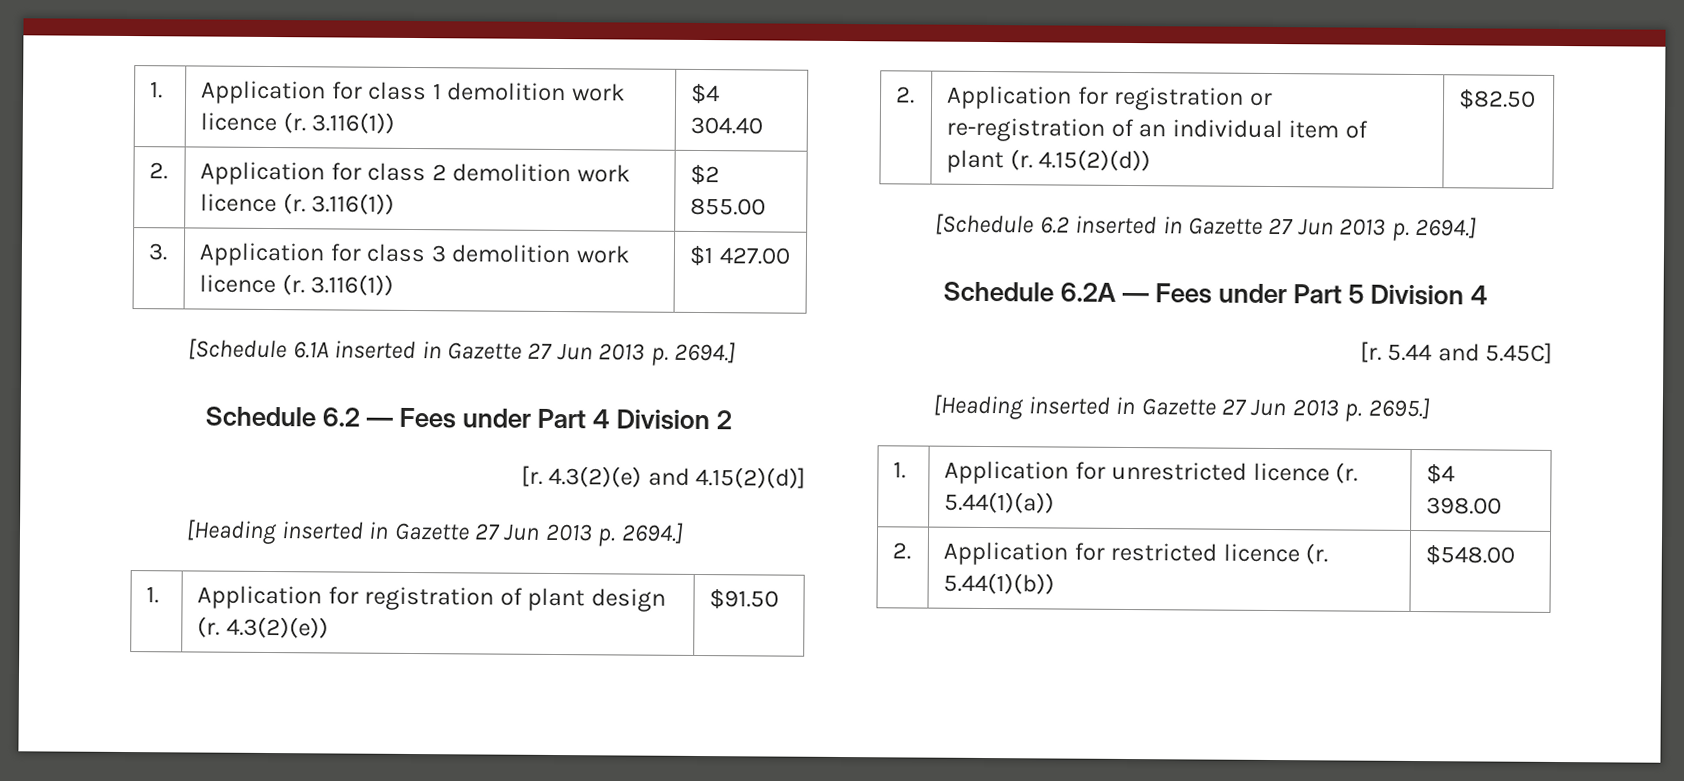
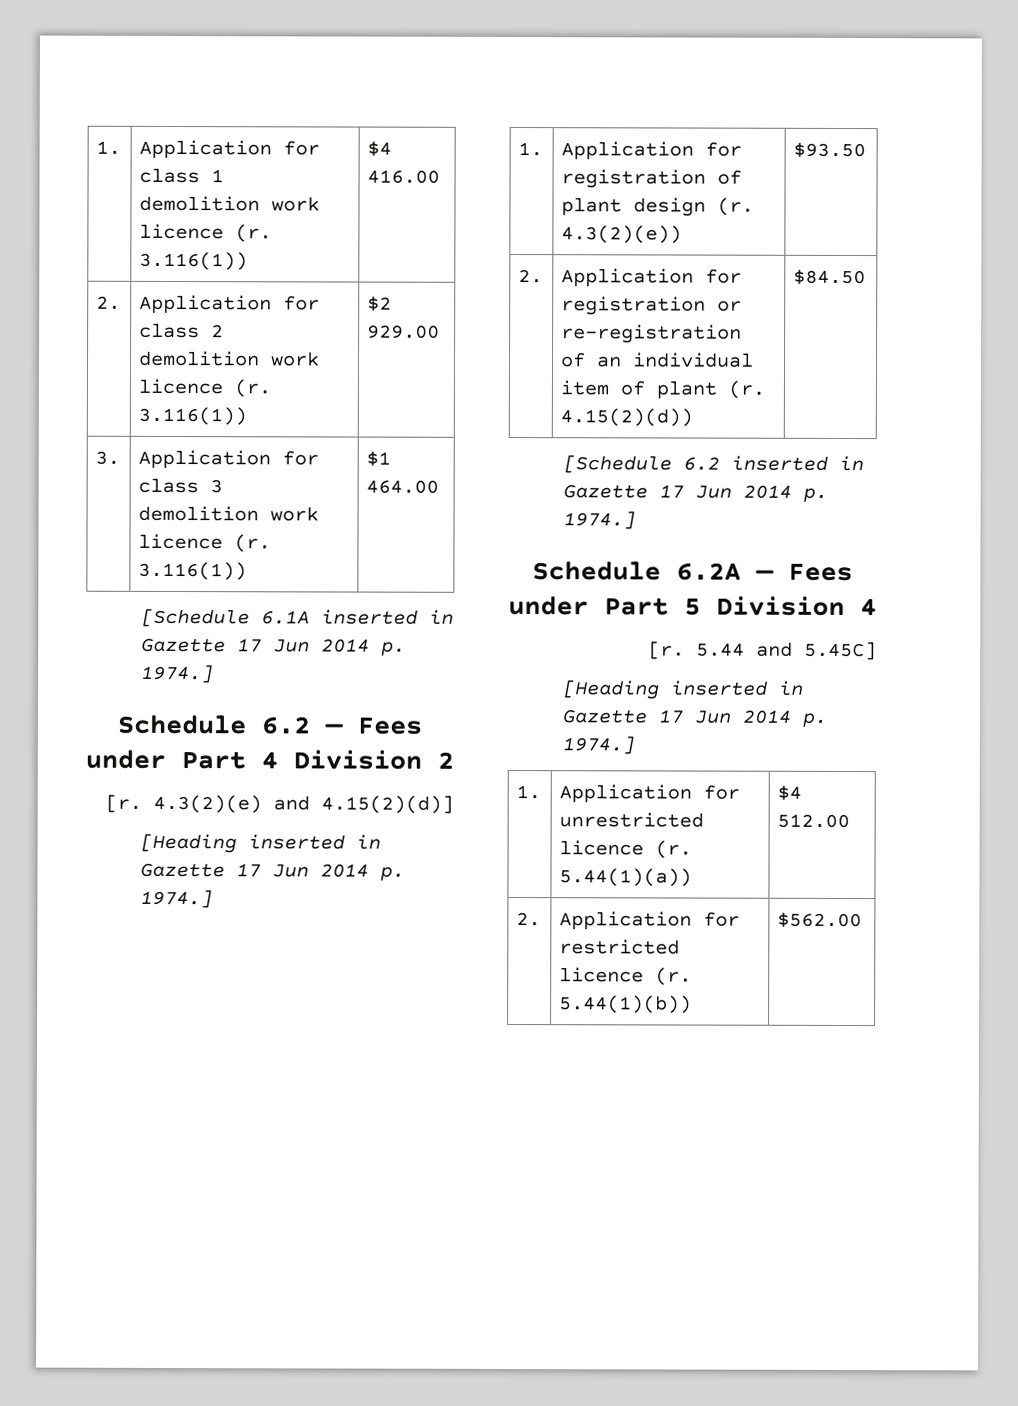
- 1. | Application for class 1 demolition work licence (r. 3.116(1)) | $4 304.40
+ 1. | Application for class 1 demolition work licence (r. 3.116(1)) | $4 416.00
- 2. | Application for class 2 demolition work licence (r. 3.116(1)) | $2 855.00
+ 2. | Application for class 2 demolition work licence (r. 3.116(1)) | $2 929.00
- 3. | Application for class 3 demolition work licence (r. 3.116(1)) | $1 427.00
+ 3. | Application for class 3 demolition work licence (r. 3.116(1)) | $1 464.00
- [Schedule 6.1A inserted in Gazette 27 Jun 2013 p. 2694.]
+ [Schedule 6.1A inserted in Gazette 17 Jun 2014 p. 1974.]
  4.3(2)(e) and 4.15(2)(d)]
- [Heading inserted in Gazette 27 Jun 2013 p. 2694.]
+ [Heading inserted in Gazette 17 Jun 2014 p. 1974.]
- 1. | Application for registration of plant design (r. 4.3(2)(e)) | $91.50
+ 1. | Application for registration of plant design (r. 4.3(2)(e)) | $93.50
- 2. | Application for registration or re-registration of an individual item of plant (r. 4.15(2)(d)) | $82.50
+ 2. | Application for registration or re-registration of an individual item of plant (r. 4.15(2)(d)) | $84.50
- [Schedule 6.2 inserted in Gazette 27 Jun 2013 p. 2694.]
+ [Schedule 6.2 inserted in Gazette 17 Jun 2014 p. 1974.]
  5.44 and 5.45C]
- [Heading inserted in Gazette 27 Jun 2013 p. 2695.]
+ [Heading inserted in Gazette 17 Jun 2014 p. 1974.]
- 1. | Application for unrestricted licence (r. 5.44(1)(a)) | $4 398.00
+ 1. | Application for unrestricted licence (r. 5.44(1)(a)) | $4 512.00
- 2. | Application for restricted licence (r. 5.44(1)(b)) | $548.00
+ 2. | Application for restricted licence (r. 5.44(1)(b)) | $562.00

